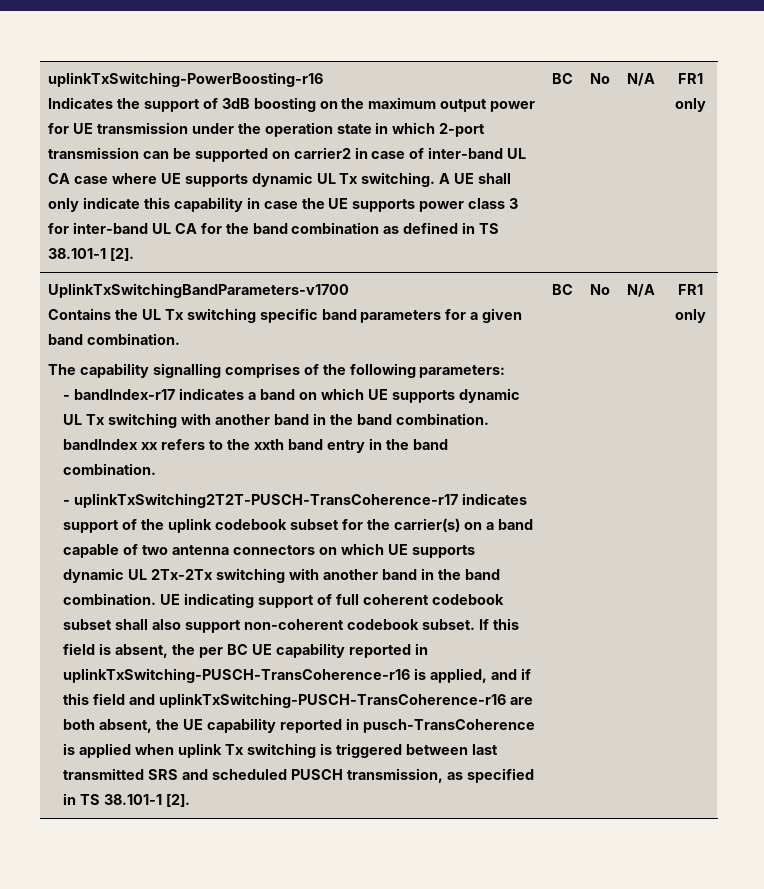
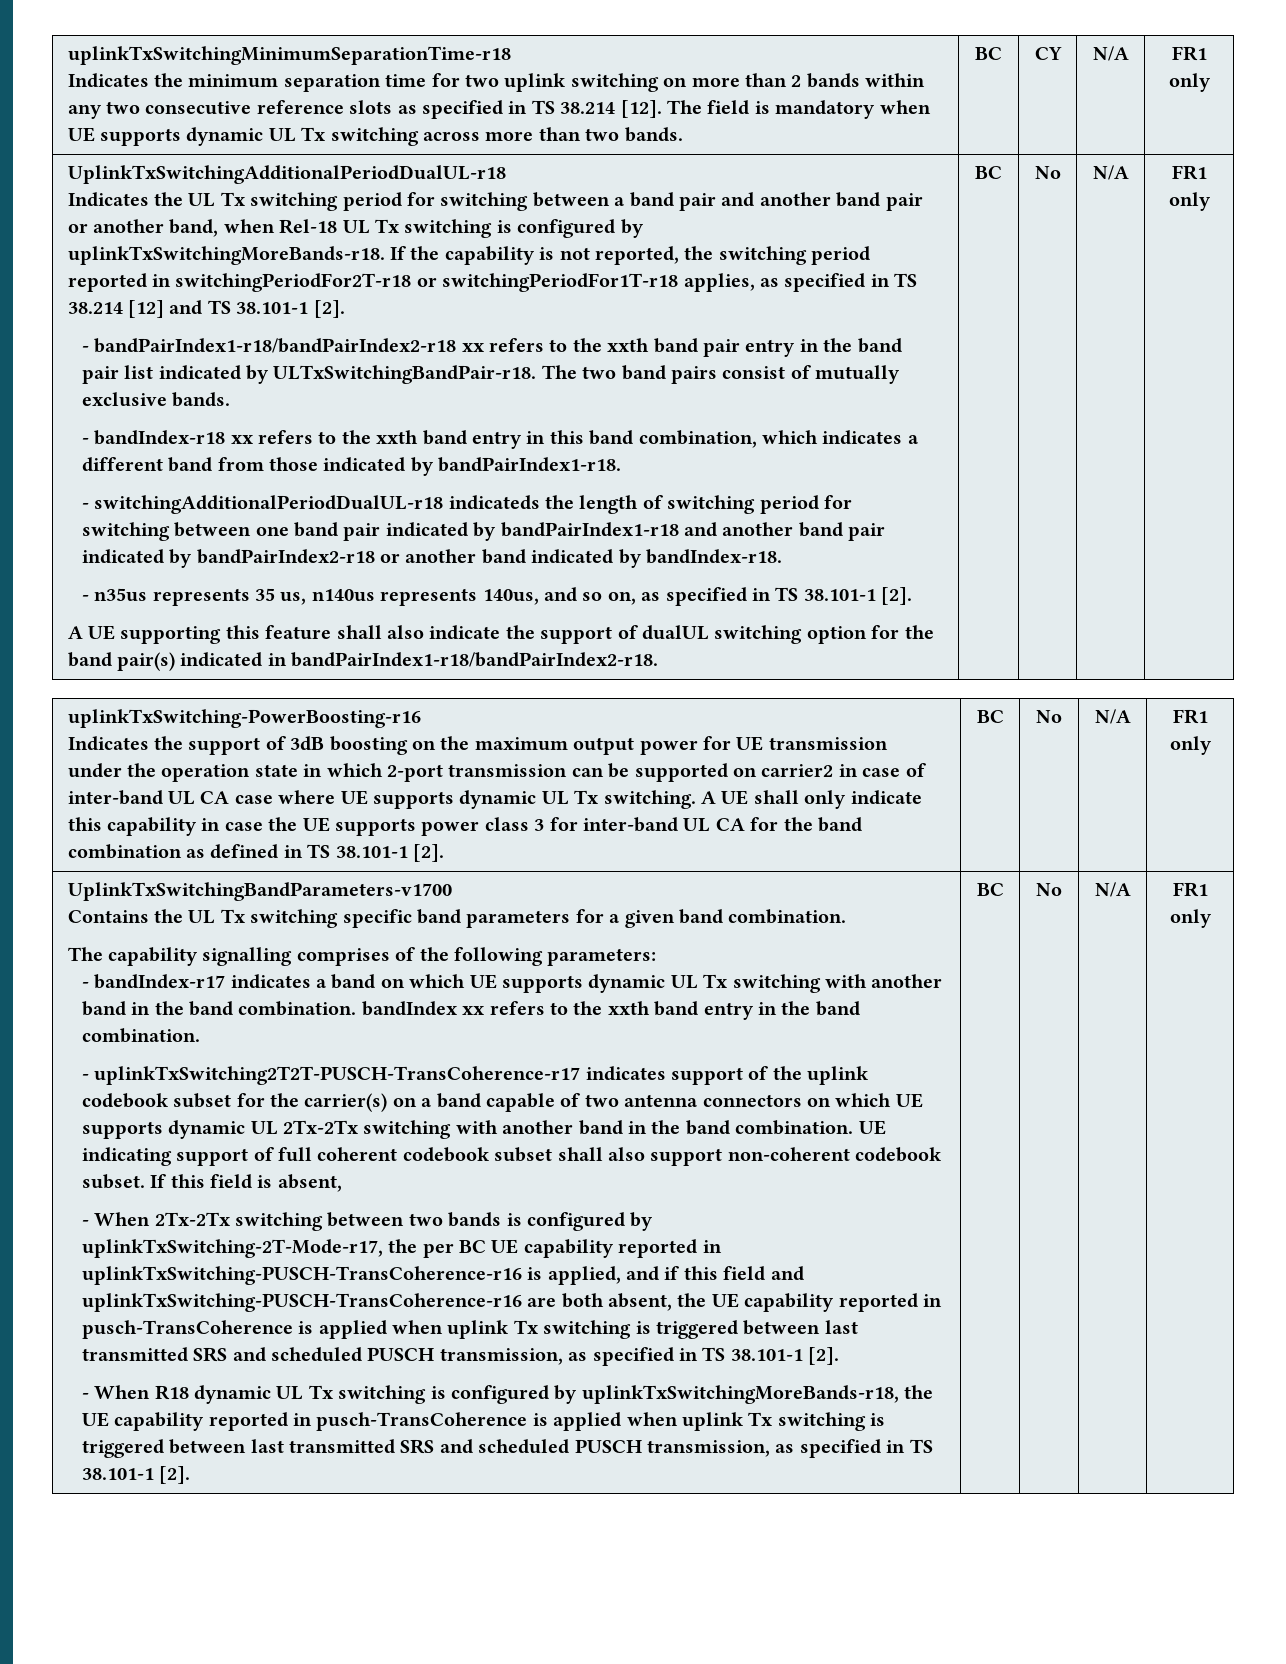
+ uplinkTxSwitchingMinimumSeparationTime-r18
+ Indicates the minimum separation time for two uplink switching on more than 2 bands within any two consecutive reference slots as specified in TS 38.214 [12]. The field is mandatory when UE supports dynamic UL Tx switching across more than two bands. | BC | CY | N/A | FR1 only
+ UplinkTxSwitchingAdditionalPeriodDualUL-r18
+ Indicates the UL Tx switching period for switching between a band pair and another band pair or another band, when Rel-18 UL Tx switching is configured by uplinkTxSwitchingMoreBands-r18. If the capability is not reported, the switching period reported in switchingPeriodFor2T-r18 or switchingPeriodFor1T-r18 applies, as specified in TS 38.214 [12] and TS 38.101-1 [2].
+ - bandPairIndex1-r18/bandPairIndex2-r18 xx refers to the xxth band pair entry in the band pair list indicated by ULTxSwitchingBandPair-r18. The two band pairs consist of mutually exclusive bands.
+ - bandIndex-r18 xx refers to the xxth band entry in this band combination, which indicates a different band from those indicated by bandPairIndex1-r18.
+ - switchingAdditionalPeriodDualUL-r18 indicateds the length of switching period for switching between one band pair indicated by bandPairIndex1-r18 and another band pair indicated by bandPairIndex2-r18 or another band indicated by bandIndex-r18.
+ - n35us represents 35 us, n140us represents 140us, and so on, as specified in TS 38.101-1 [2].
+ A UE supporting this feature shall also indicate the support of dualUL switching option for the band pair(s) indicated in bandPairIndex1-r18/bandPairIndex2-r18. | BC | No | N/A | FR1 only
- If this field is absent, the per BC UE capability reported in uplinkTxSwitching-PUSCH-TransCoherence-r16 is applied, and if this field and uplinkTxSwitching-PUSCH-TransCoherence-r16 are both absent, the UE capability reported in pusch-TransCoherence is applied when uplink Tx switching is triggered between last transmitted SRS and scheduled PUSCH transmission, as specified in TS 38.101-1 [2].
+ If this field is absent,
+ - When 2Tx-2Tx switching between two bands is configured by uplinkTxSwitching-2T-Mode-r17, the per BC UE capability reported in uplinkTxSwitching-PUSCH-TransCoherence-r16 is applied, and if this field and uplinkTxSwitching-PUSCH-TransCoherence-r16 are both absent, the UE capability reported in pusch-TransCoherence is applied when uplink Tx switching is triggered between last transmitted SRS and scheduled PUSCH transmission, as specified in TS 38.101-1 [2].
+ - When R18 dynamic UL Tx switching is configured by uplinkTxSwitchingMoreBands-r18, the UE capability reported in pusch-TransCoherence is applied when uplink Tx switching is triggered between last transmitted SRS and scheduled PUSCH transmission, as specified in TS 38.101-1 [2].

